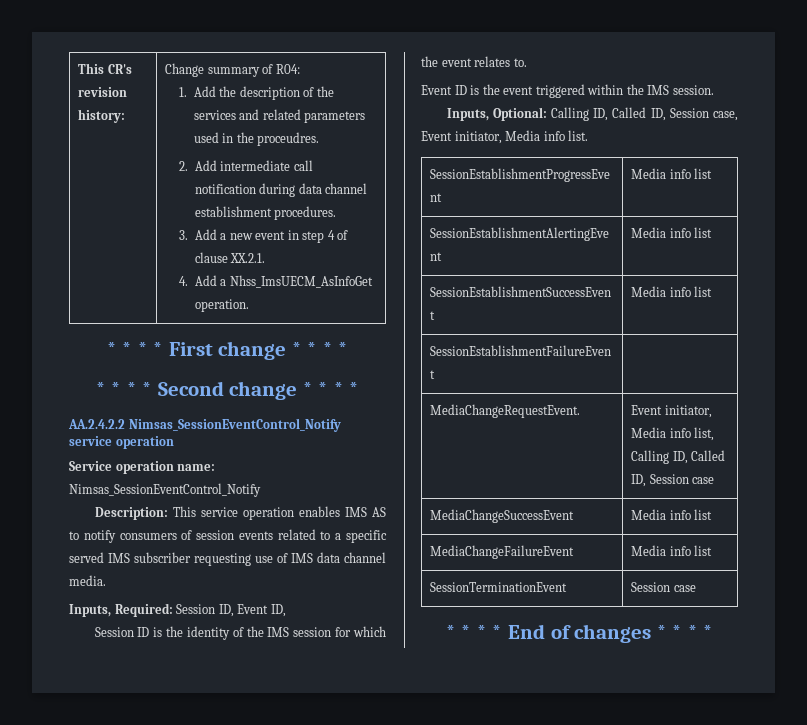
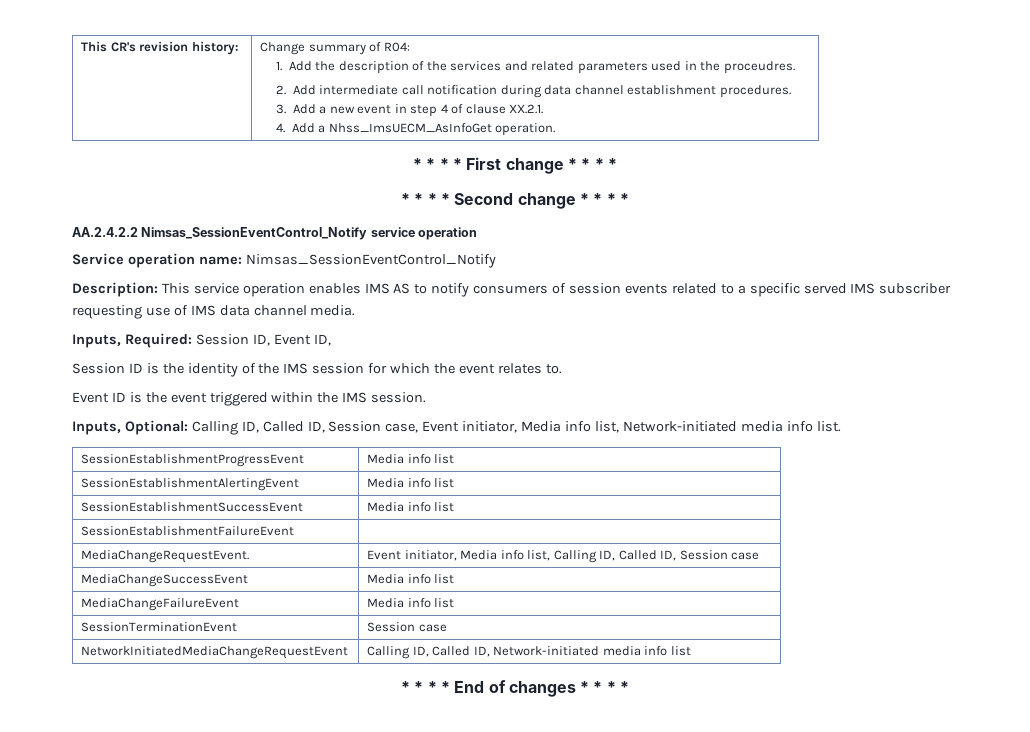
- Inputs, Optional: Calling ID, Called ID, Session case, Event initiator, Media info list.
+ Inputs, Optional: Calling ID, Called ID, Session case, Event initiator, Media info list, Network-initiated media info list.
+ NetworkInitiatedMediaChangeRequestEvent | Calling ID, Called ID, Network-initiated media info list

